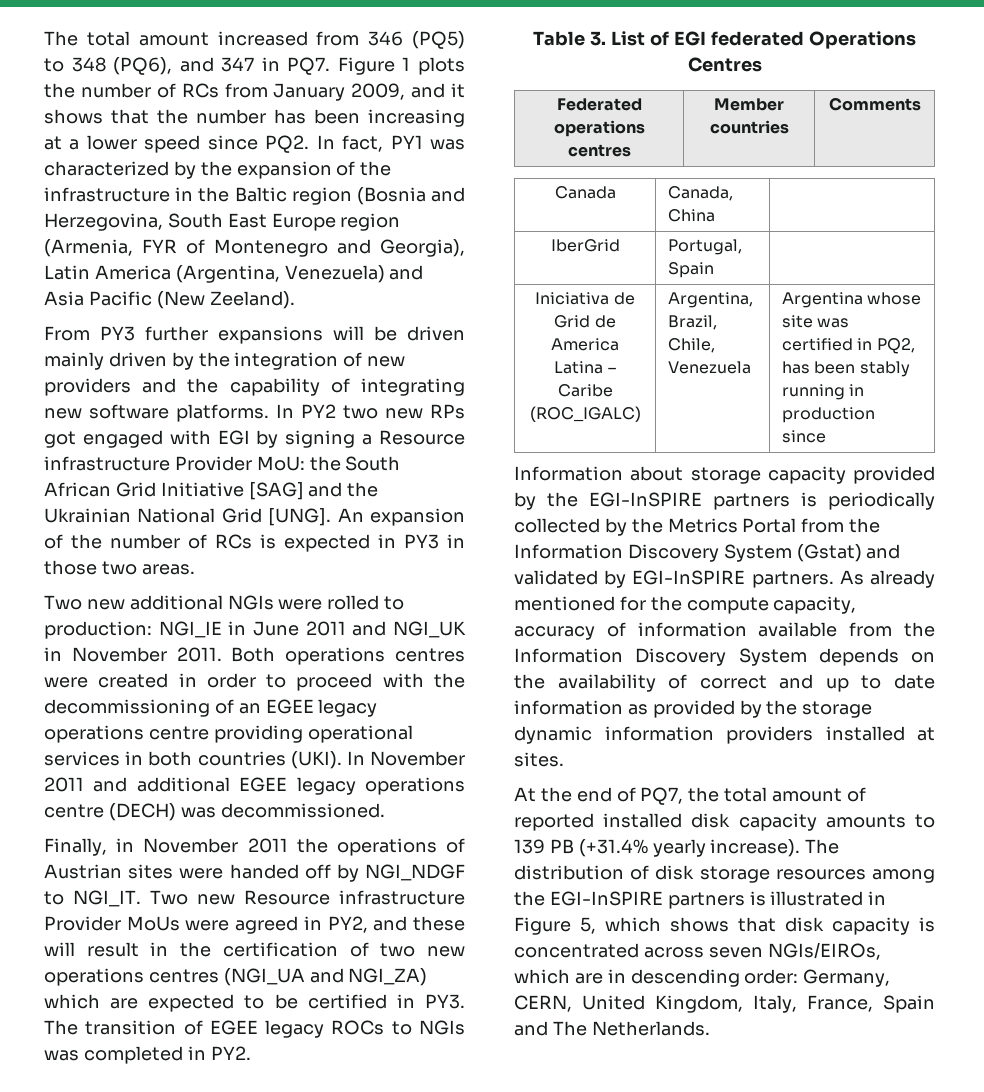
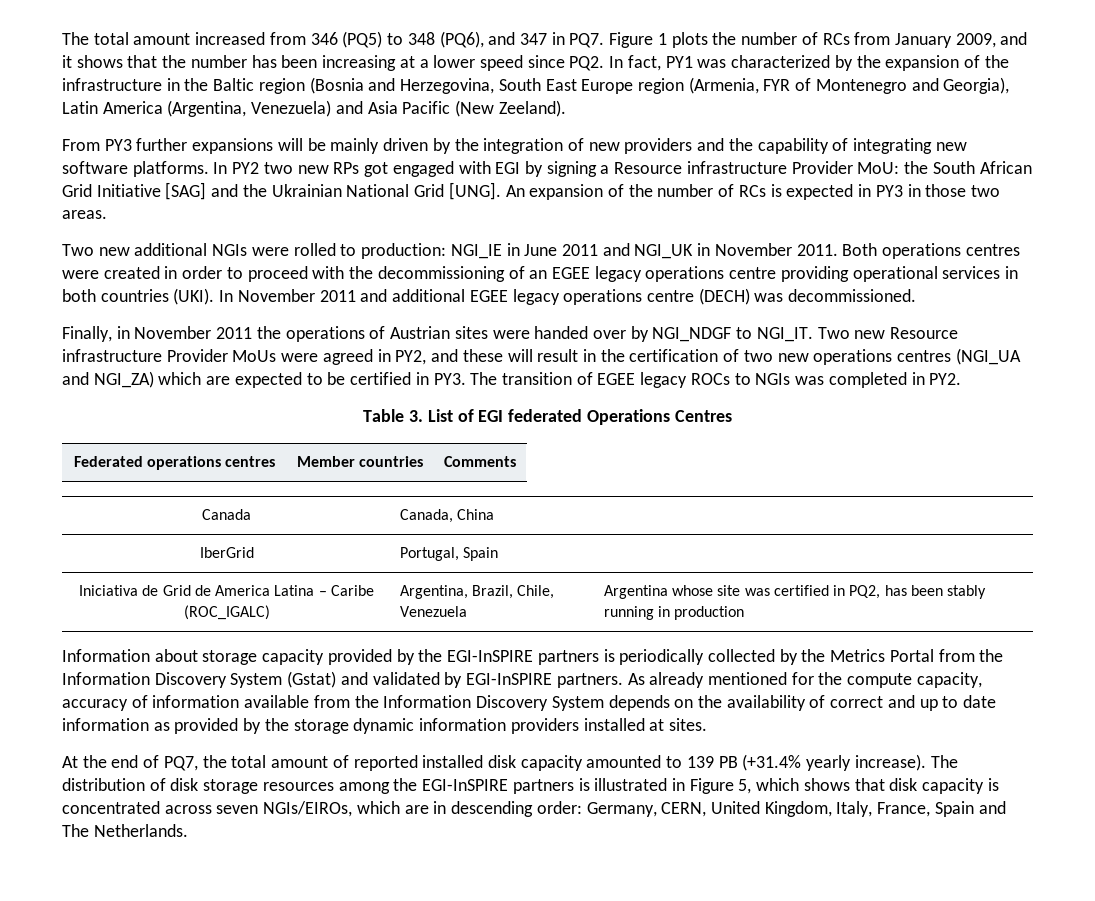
- From PY3 further expansions will be driven mainly driven by the integration of new providers and the capability of integrating new software platforms.
+ From PY3 further expansions will be mainly driven by the integration of new providers and the capability of integrating new software platforms.
- Finally, in November 2011 the operations of Austrian sites were handed off by NGI_NDGF to NGI_IT.
+ Finally, in November 2011 the operations of Austrian sites were handed over by NGI_NDGF to NGI_IT.
- Iniciativa de Grid de America Latina – Caribe (ROC_IGALC) | Argentina, Brazil, Chile, Venezuela | Argentina whose site was certified in PQ2, has been stably running in production since
+ Iniciativa de Grid de America Latina – Caribe (ROC_IGALC) | Argentina, Brazil, Chile, Venezuela | Argentina whose site was certified in PQ2, has been stably running in production
- At the end of PQ7, the total amount of reported installed disk capacity amounts to 139 PB (+31.4% yearly increase).
+ At the end of PQ7, the total amount of reported installed disk capacity amounted to 139 PB (+31.4% yearly increase).

